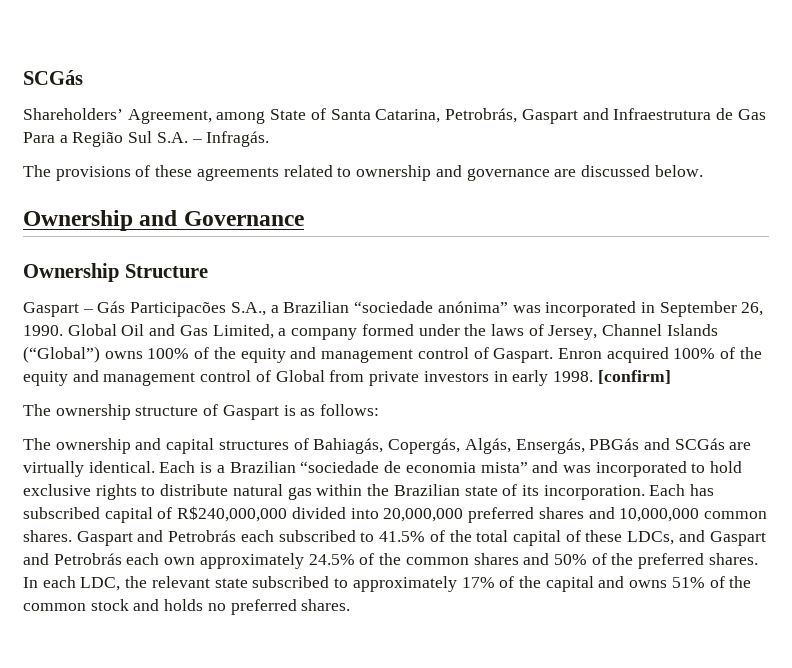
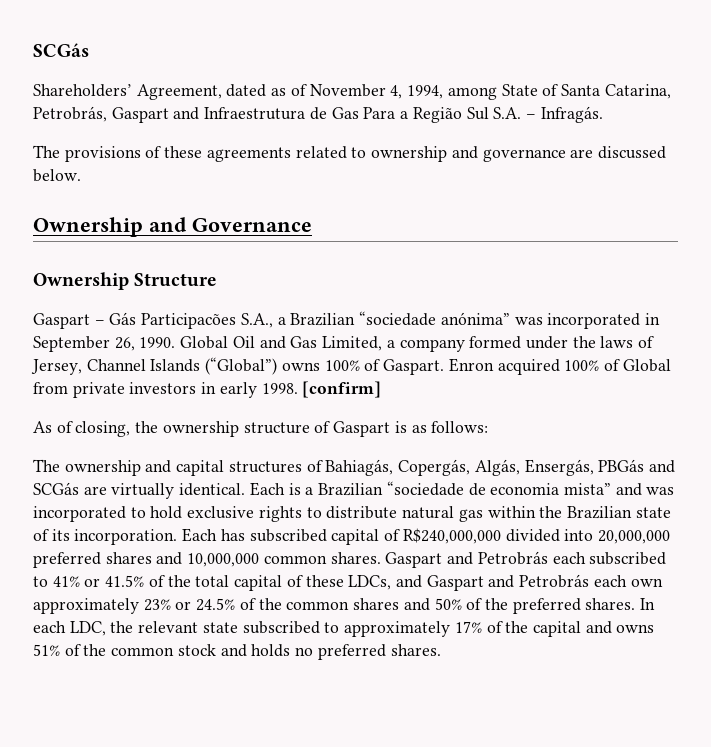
- Shareholders’ Agreement, among State of Santa Catarina, Petrobrás, Gaspart and Infraestrutura de Gas Para a Região Sul S.A. – Infragás.
+ Shareholders’ Agreement, dated as of November 4, 1994, among State of Santa Catarina, Petrobrás, Gaspart and Infraestrutura de Gas Para a Região Sul S.A. – Infragás.
- Global Oil and Gas Limited, a company formed under the laws of Jersey, Channel Islands (“Global”) owns 100% of the equity and management control of Gaspart.
+ Global Oil and Gas Limited, a company formed under the laws of Jersey, Channel Islands (“Global”) owns 100% of Gaspart.
- Enron acquired 100% of the equity and management control of Global from private investors in early 1998.
+ Enron acquired 100% of Global from private investors in early 1998.
- The ownership structure of Gaspart is as follows:
+ As of closing, the ownership structure of Gaspart is as follows:
- Gaspart and Petrobrás each subscribed to 41.5% of the total capital of these LDCs, and Gaspart and Petrobrás each own approximately 24.5% of the common shares and 50% of the preferred shares.
+ Gaspart and Petrobrás each subscribed to 41% or 41.5% of the total capital of these LDCs, and Gaspart and Petrobrás each own approximately 23% or 24.5% of the common shares and 50% of the preferred shares.

